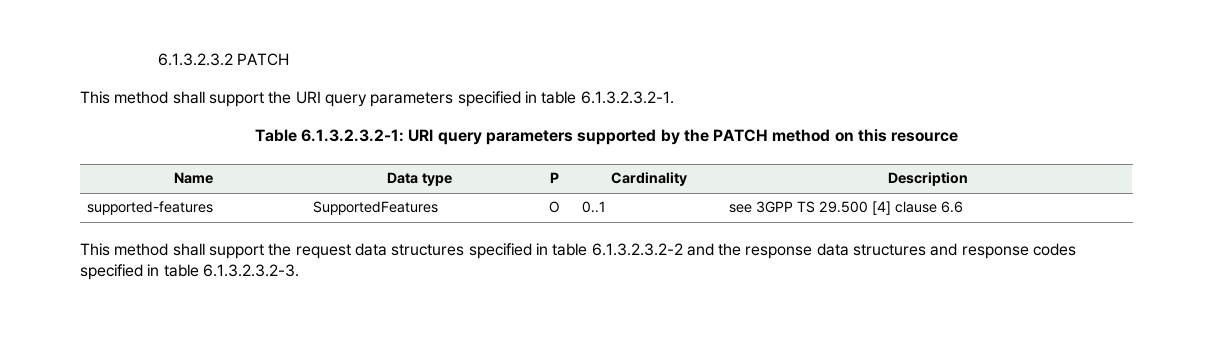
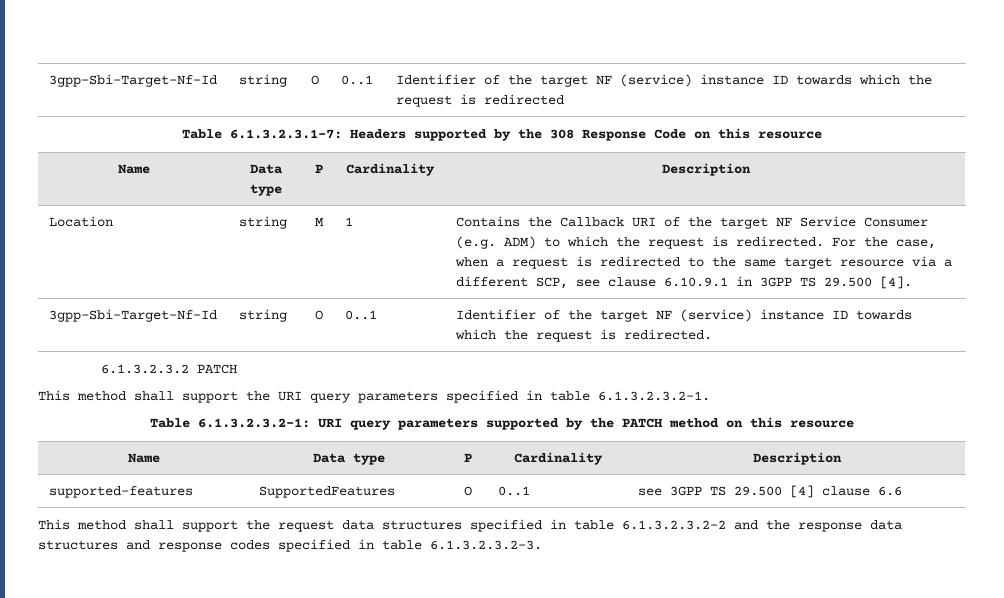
+ 3gpp-Sbi-Target-Nf-Id | string | O | 0..1 | Identifier of the target NF (service) instance ID towards which the request is redirected
+ Table 6.1.3.2.3.1-7: Headers supported by the 308 Response Code on this resource
+ Name | Data type | P | Cardinality | Description
+ Location | string | M | 1 | Contains the Callback URI of the target NF Service Consumer (e.g. ADM) to which the request is redirected. For the case, when a request is redirected to the same target resource via a different SCP, see clause 6.10.9.1 in 3GPP TS 29.500 [4].
+ 3gpp-Sbi-Target-Nf-Id | string | O | 0..1 | Identifier of the target NF (service) instance ID towards which the request is redirected.

